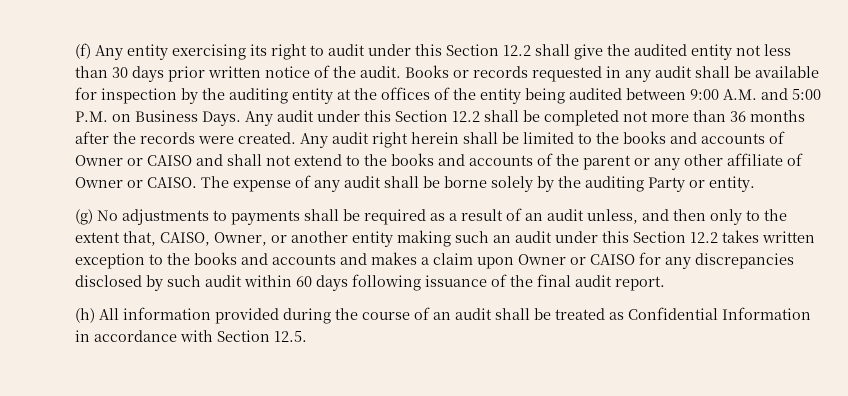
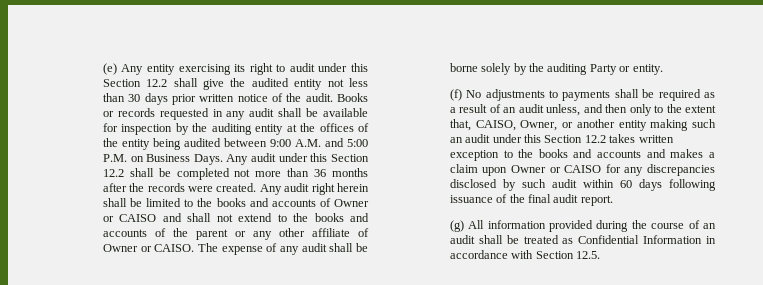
- (f) Any entity exercising its right to audit under this Section 12.2 shall give the audited entity not less than 30 days prior written notice of the audit.
+ (e) Any entity exercising its right to audit under this Section 12.2 shall give the audited entity not less than 30 days prior written notice of the audit.
- (g) No adjustments to payments shall be required as a result of an audit unless, and then only to the extent that, CAISO, Owner, or another entity making such an audit under this Section 12.2 takes written exception to the books and accounts and makes a claim upon Owner or CAISO for any discrepancies disclosed by such audit within 60 days following issuance of the final audit report.
+ (f) No adjustments to payments shall be required as a result of an audit unless, and then only to the extent that, CAISO, Owner, or another entity making such an audit under this Section 12.2 takes written exception to the books and accounts and makes a claim upon Owner or CAISO for any discrepancies disclosed by such audit within 60 days following issuance of the final audit report.
- (h) All information provided during the course of an audit shall be treated as Confidential Information in accordance with Section 12.5.
+ (g) All information provided during the course of an audit shall be treated as Confidential Information in accordance with Section 12.5.

